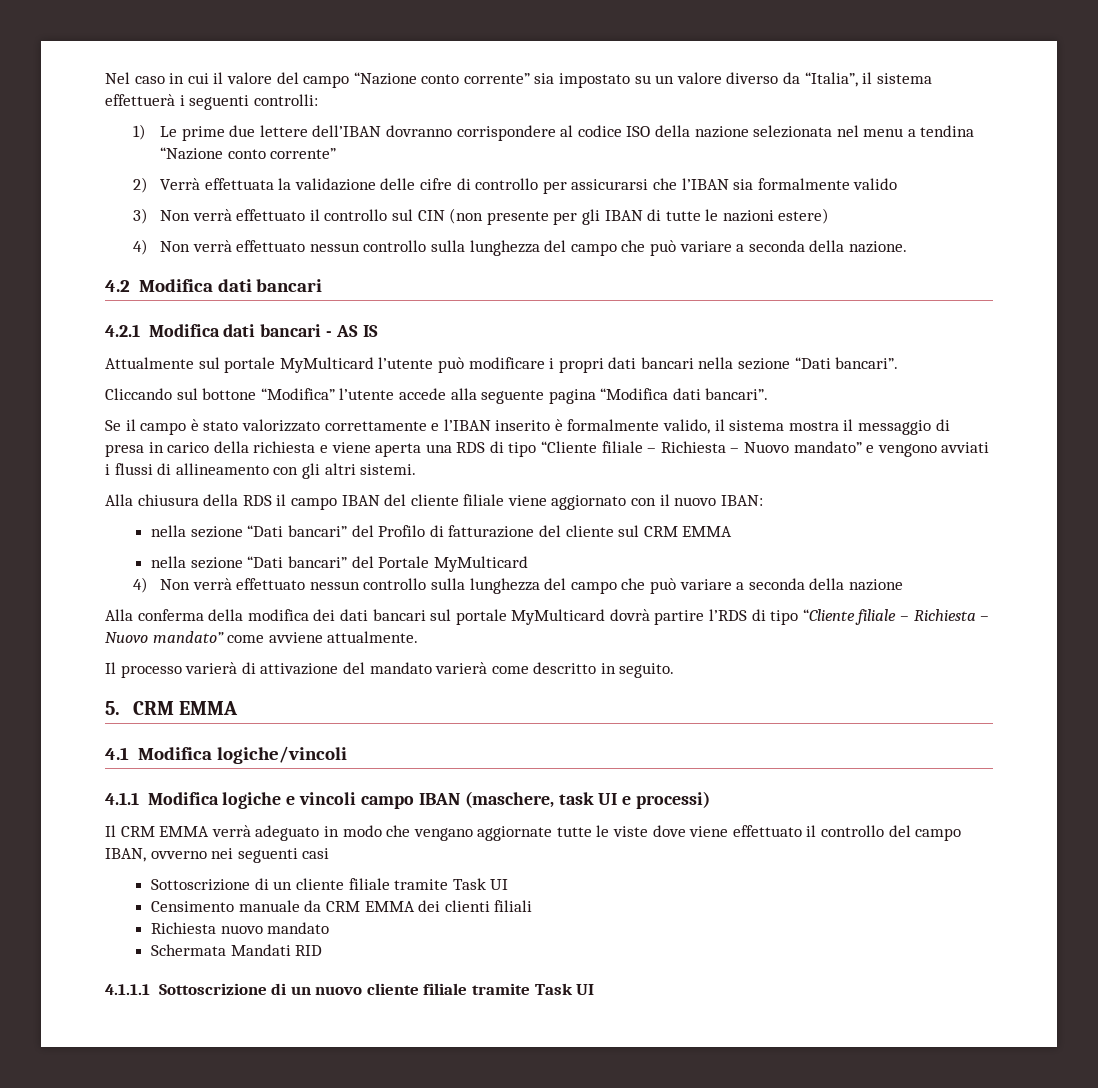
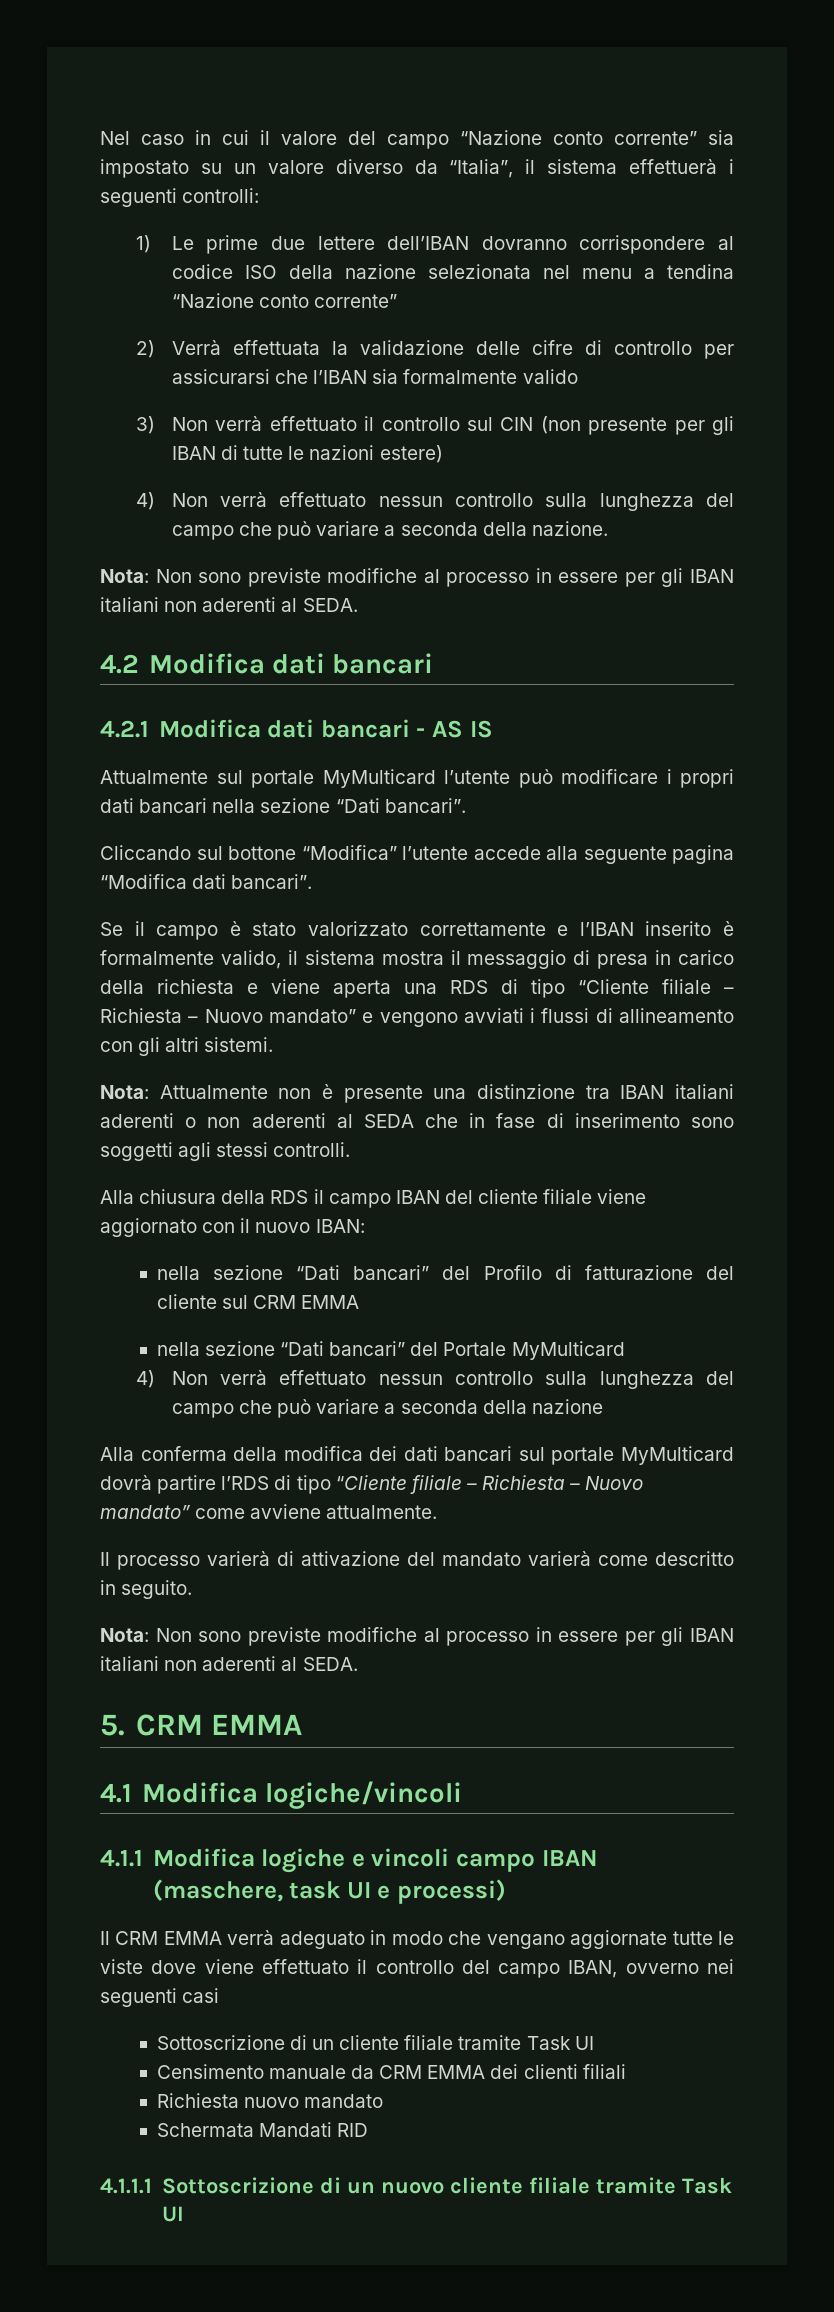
  4) Non verrà effettuato nessun controllo sulla lunghezza del campo che può variare a seconda della nazione.
+ Nota: Non sono previste modifiche al processo in essere per gli IBAN italiani non aderenti al SEDA.
+ Nota: Attualmente non è presente una distinzione tra IBAN italiani aderenti o non aderenti al SEDA che in fase di inserimento sono soggetti agli stessi controlli.
  Il processo varierà di attivazione del mandato varierà come descritto in seguito.
+ Nota: Non sono previste modifiche al processo in essere per gli IBAN italiani non aderenti al SEDA.

